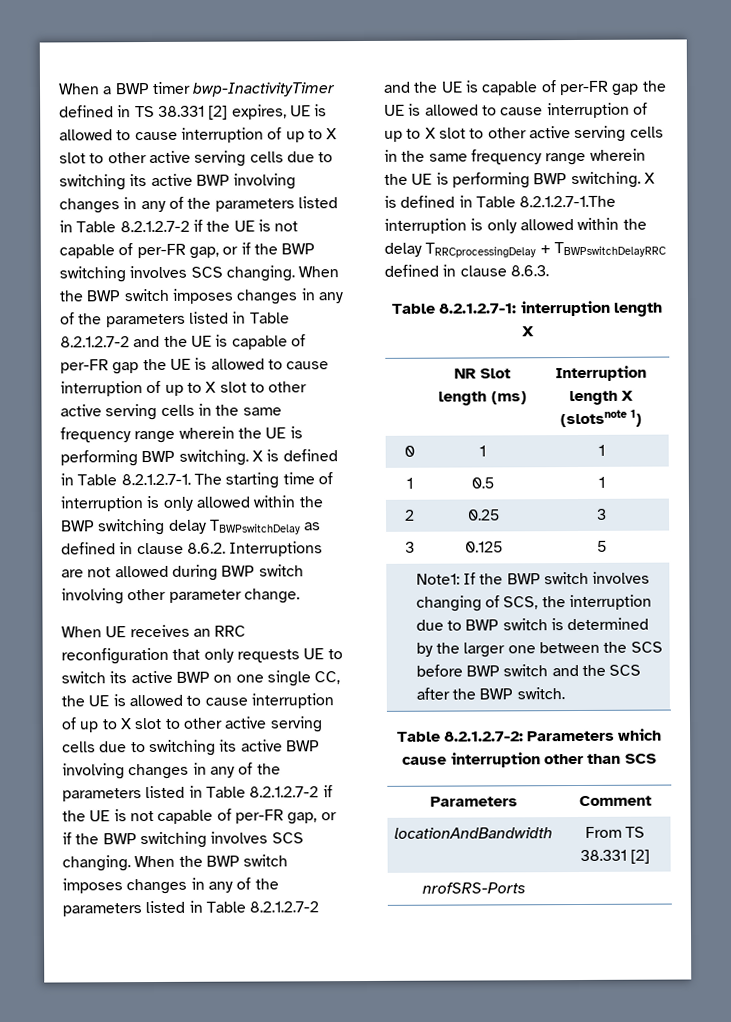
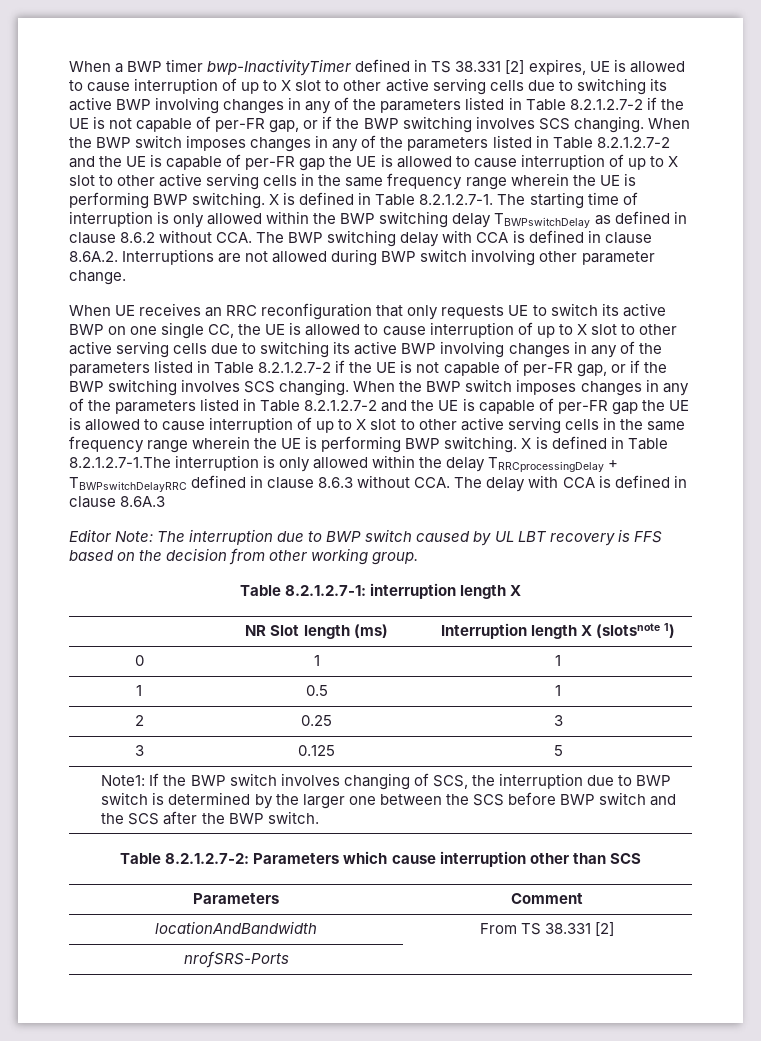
- X is defined in Table 8.2.1.2.7-1. The starting time of interruption is only allowed within the BWP switching delay TBWPswitchDelay as defined in clause 8.6.2. Interruptions are not allowed during BWP switch involving other parameter change.
+ X is defined in Table 8.2.1.2.7-1. The starting time of interruption is only allowed within the BWP switching delay TBWPswitchDelay as defined in clause 8.6.2 without CCA. The BWP switching delay with CCA is defined in clause 8.6A.2. Interruptions are not allowed during BWP switch involving other parameter change.
- X is defined in Table 8.2.1.2.7-1.The interruption is only allowed within the delay TRRCprocessingDelay + TBWPswitchDelayRRC defined in clause 8.6.3.
+ X is defined in Table 8.2.1.2.7-1.The interruption is only allowed within the delay TRRCprocessingDelay + TBWPswitchDelayRRC defined in clause 8.6.3 without CCA. The delay with CCA is defined in clause 8.6A.3
+ Editor Note: The interruption due to BWP switch caused by UL LBT recovery is FFS based on the decision from other working group.

